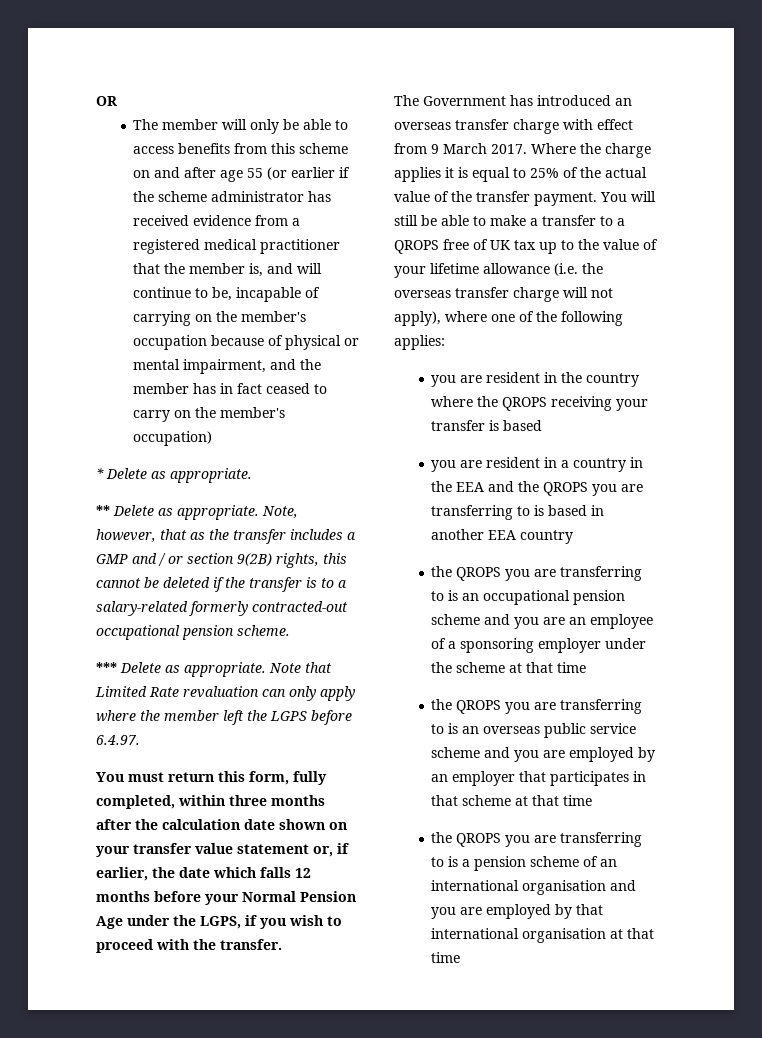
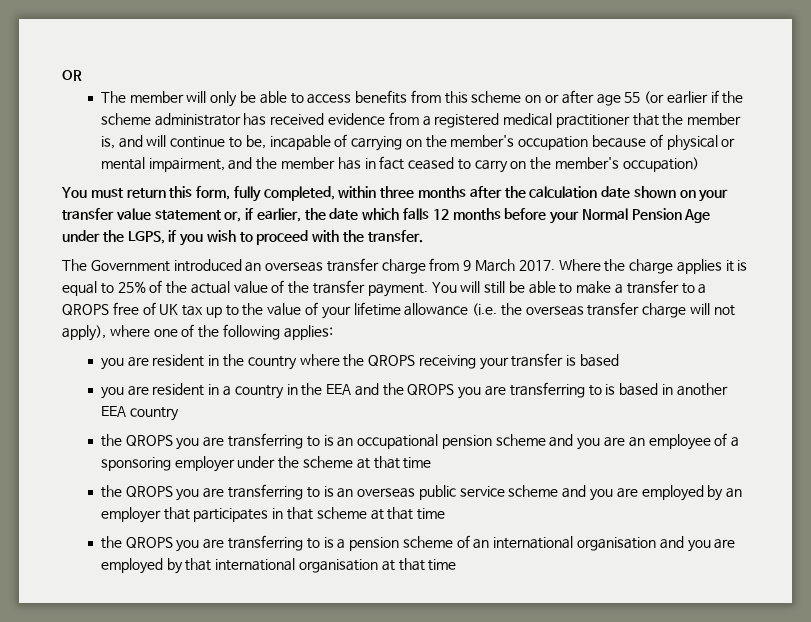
- The member will only be able to access benefits from this scheme on and after age 55 (or earlier if the scheme administrator has received evidence from a registered medical practitioner that the member is, and will continue to be, incapable of carrying on the member's occupation because of physical or mental impairment, and the member has in fact ceased to carry on the member's occupation)
+ The member will only be able to access benefits from this scheme on or after age 55 (or earlier if the scheme administrator has received evidence from a registered medical practitioner that the member is, and will continue to be, incapable of carrying on the member's occupation because of physical or mental impairment, and the member has in fact ceased to carry on the member's occupation)
- * Delete as appropriate.
- ** Delete as appropriate. Note, however, that as the transfer includes a GMP and / or section 9(2B) rights, this cannot be deleted if the transfer is to a salary-related formerly contracted-out occupational pension scheme.
- *** Delete as appropriate. Note that Limited Rate revaluation can only apply where the member left the LGPS before 6.4.97.
- The Government has introduced an overseas transfer charge with effect from 9 March 2017.
+ The Government introduced an overseas transfer charge from 9 March 2017.

